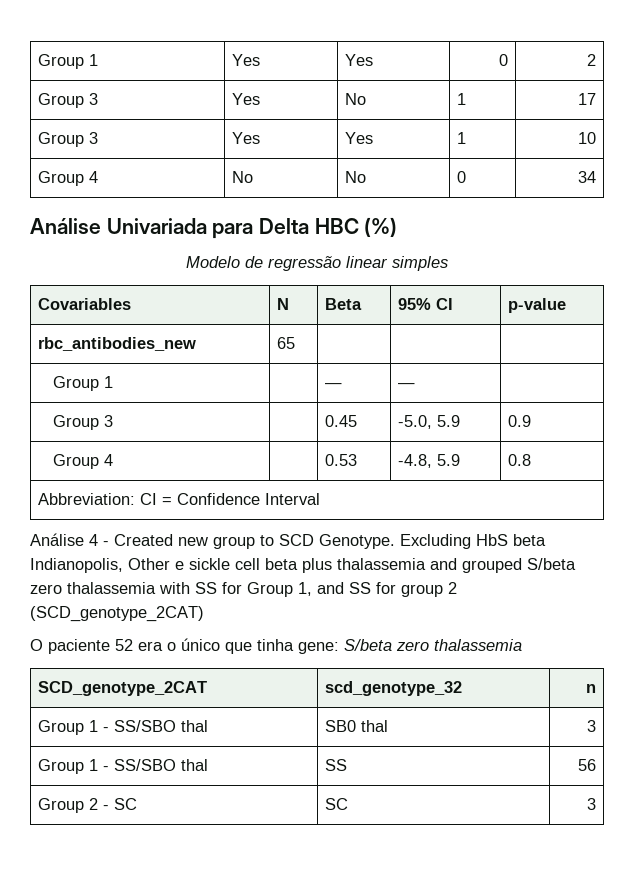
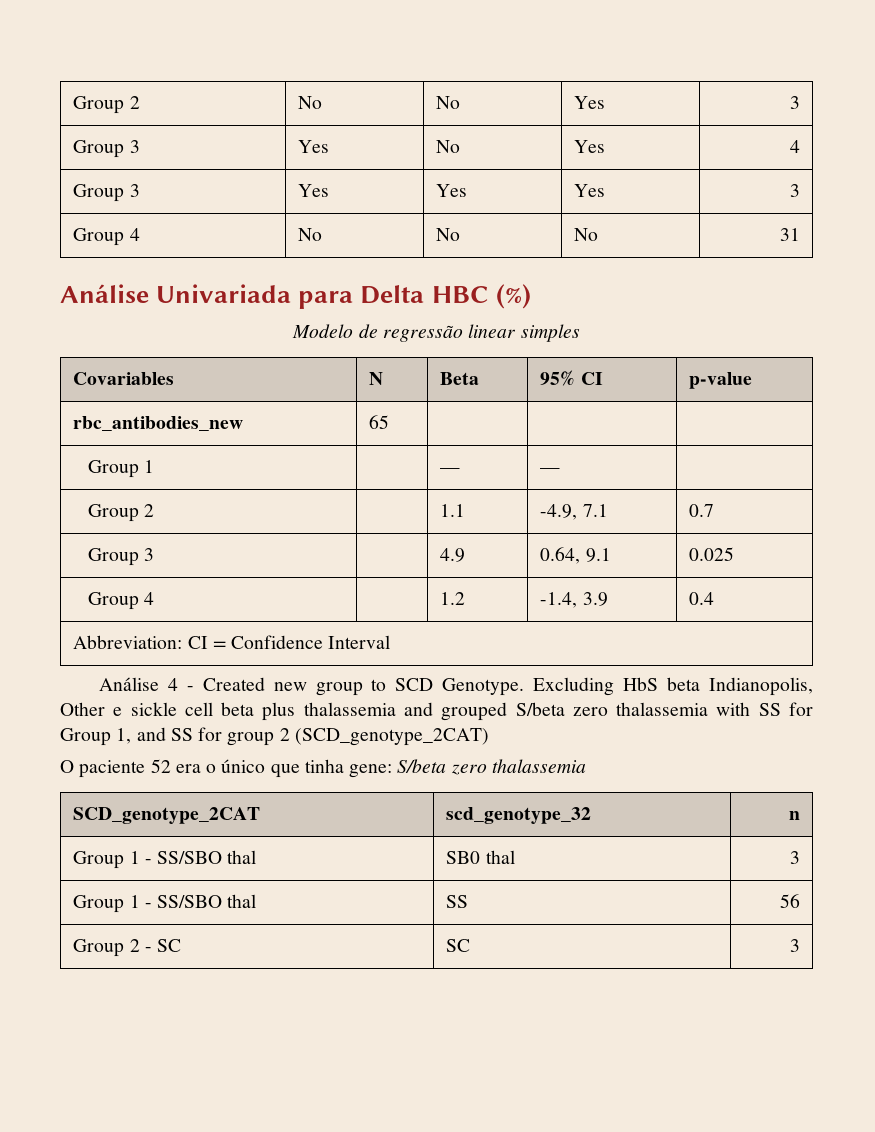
- Group 1 | Yes | Yes | 0 | 2
+ Group 2 | No | No | Yes | 3
- Group 3 | Yes | No | 1 | 17
+ Group 3 | Yes | No | Yes | 4
- Group 3 | Yes | Yes | 1 | 10
+ Group 3 | Yes | Yes | Yes | 3
- Group 4 | No | No | 0 | 34
+ Group 4 | No | No | No | 31
- Group 3 | | 0.45 | -5.0, 5.9 | 0.9
- Group 4 | | 0.53 | -4.8, 5.9 | 0.8
+ Group 2 | | 1.1 | -4.9, 7.1 | 0.7
+ Group 3 | | 4.9 | 0.64, 9.1 | 0.025
+ Group 4 | | 1.2 | -1.4, 3.9 | 0.4

